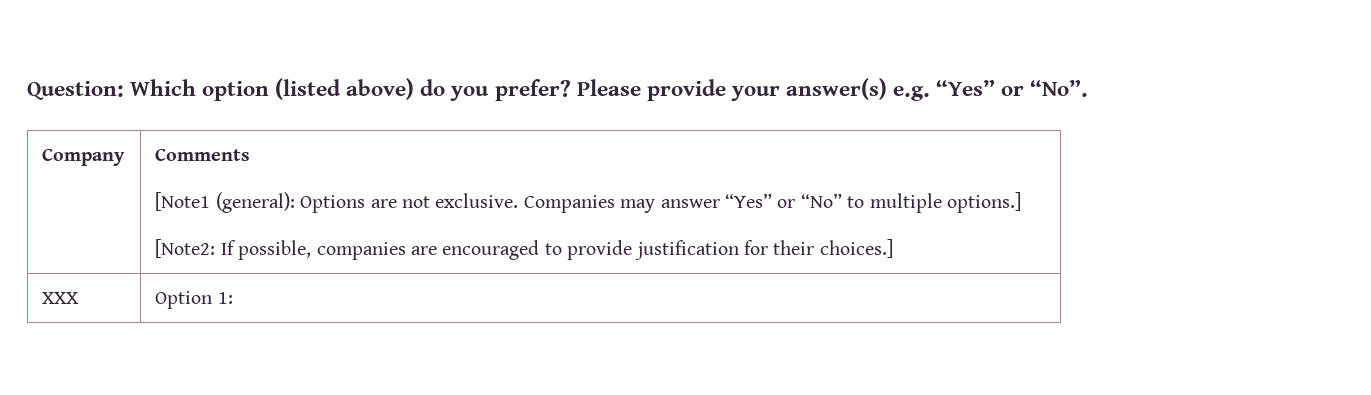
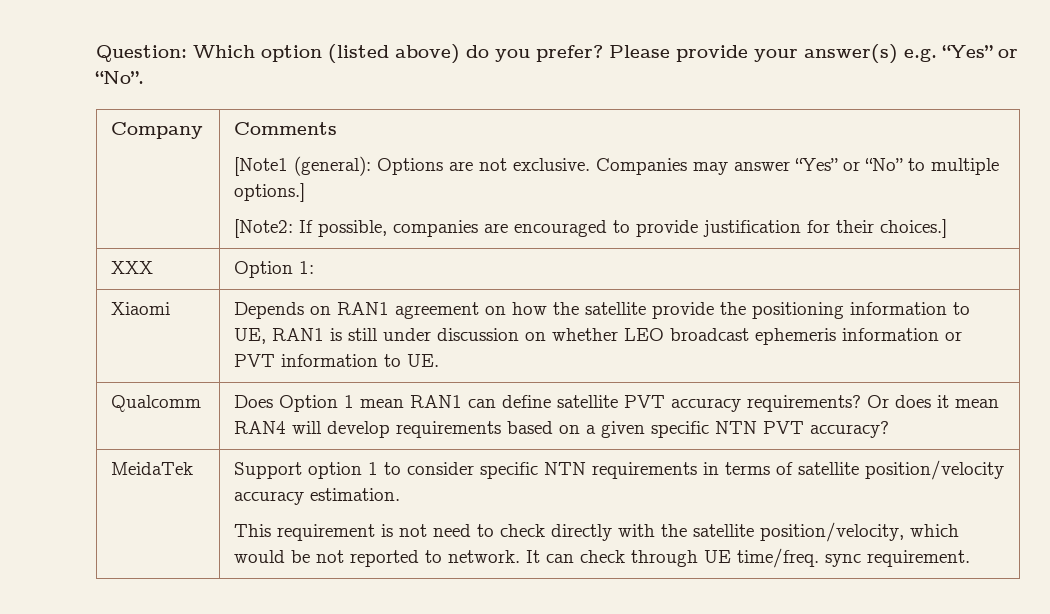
+ Xiaomi | Depends on RAN1 agreement on how the satellite provide the positioning information to UE, RAN1 is still under discussion on whether LEO broadcast ephemeris information or PVT information to UE.
+ Qualcomm | Does Option 1 mean RAN1 can define satellite PVT accuracy requirements? Or does it mean RAN4 will develop requirements based on a given specific NTN PVT accuracy?
+ MeidaTek | Support option 1 to consider specific NTN requirements in terms of satellite position/velocity accuracy estimation.
+ This requirement is not need to check directly with the satellite position/velocity, which would be not reported to network. It can check through UE time/freq. sync requirement.

